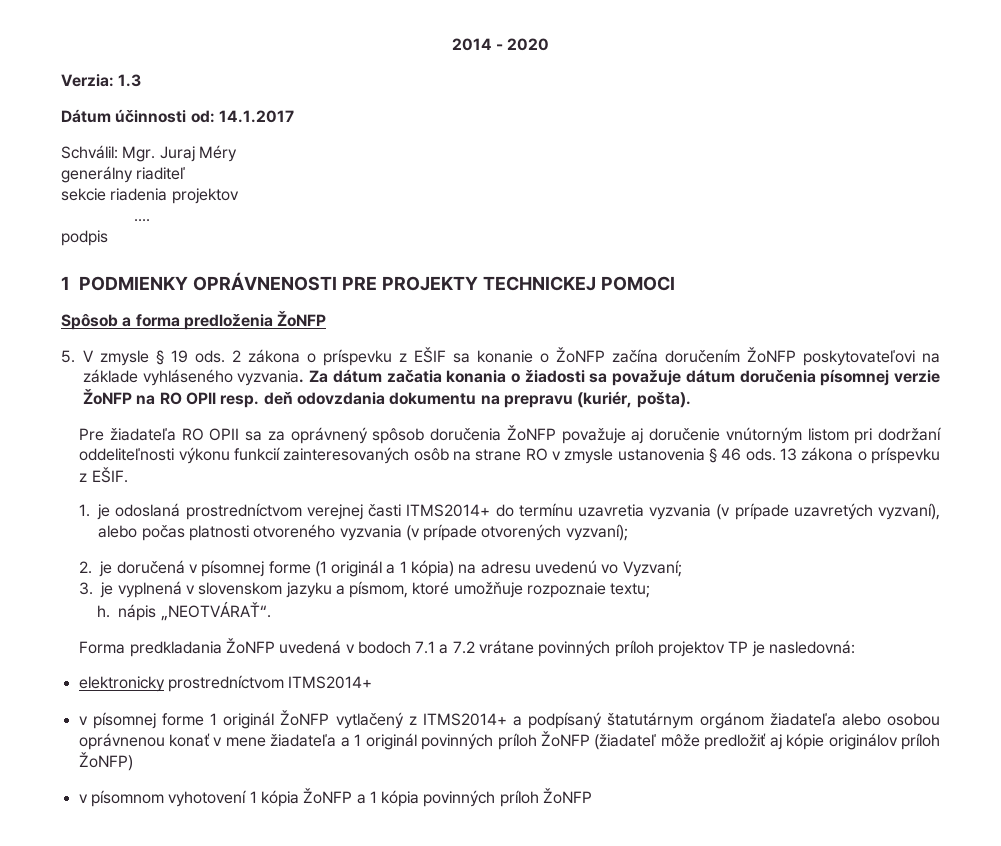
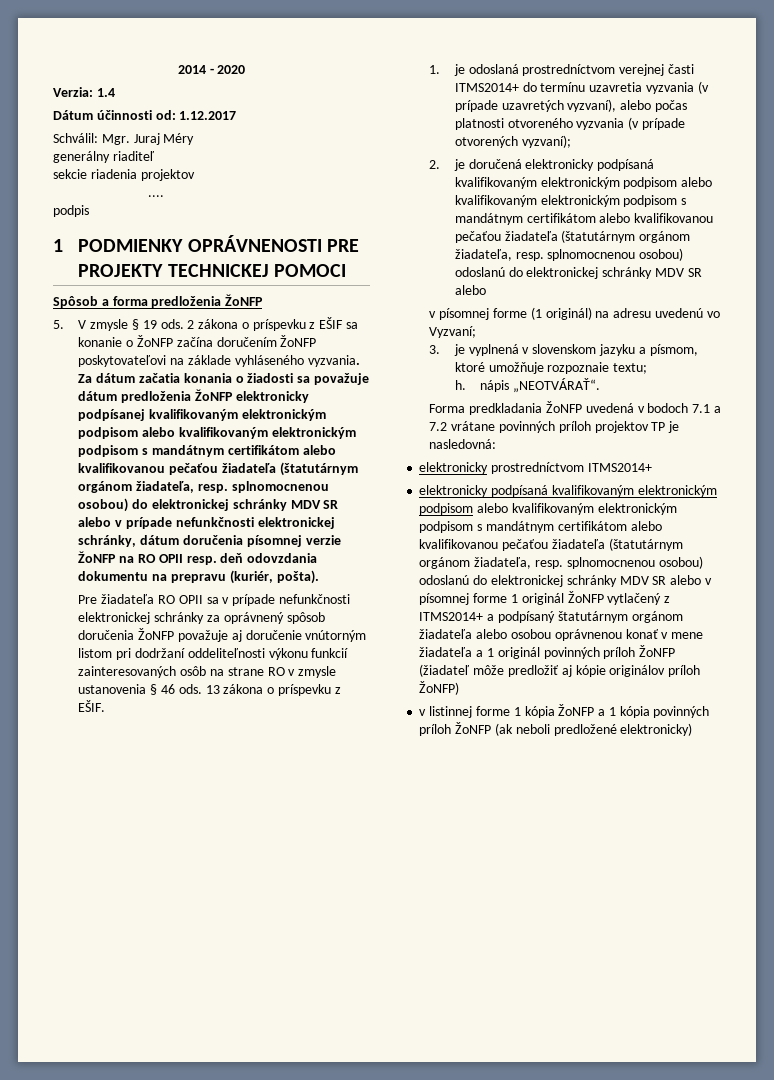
- Verzia: 1.3
+ Verzia: 1.4
- Dátum účinnosti od: 14.1.2017
+ Dátum účinnosti od: 1.12.2017
- Za dátum začatia konania o žiadosti sa považuje dátum doručenia písomnej verzie ŽoNFP na RO OPII resp. deň odovzdania dokumentu na prepravu (kuriér, pošta).
+ Za dátum začatia konania o žiadosti sa považuje dátum predloženia ŽoNFP elektronicky podpísanej kvalifikovaným elektronickým podpisom alebo kvalifikovaným elektronickým podpisom s mandátnym certifikátom alebo kvalifikovanou pečaťou žiadateľa (štatutárnym orgánom žiadateľa, resp. splnomocnenou osobou) do elektronickej schránky MDV SR alebo v prípade nefunkčnosti elektronickej schránky, dátum doručenia písomnej verzie ŽoNFP na RO OPII resp. deň odovzdania dokumentu na prepravu (kuriér, pošta).
- Pre žiadateľa RO OPII sa za oprávnený spôsob doručenia ŽoNFP považuje aj doručenie vnútorným listom pri dodržaní oddeliteľnosti výkonu funkcií zainteresovaných osôb na strane RO v zmysle ustanovenia § 46 ods.
+ Pre žiadateľa RO OPII sa v prípade nefunkčnosti elektronickej schránky za oprávnený spôsob doručenia ŽoNFP považuje aj doručenie vnútorným listom pri dodržaní oddeliteľnosti výkonu funkcií zainteresovaných osôb na strane RO v zmysle ustanovenia § 46 ods.
- 2. je doručená v písomnej forme (1 originál a 1 kópia) na adresu uvedenú vo Vyzvaní;
+ 2. je doručená elektronicky podpísaná kvalifikovaným elektronickým podpisom alebo kvalifikovaným elektronickým podpisom s mandátnym certifikátom alebo kvalifikovanou pečaťou žiadateľa (štatutárnym orgánom žiadateľa, resp. splnomocnenou osobou) odoslanú do elektronickej schránky MDV SR alebo
+ v písomnej forme (1 originál) na adresu uvedenú vo Vyzvaní;
- v písomnej forme 1 originál ŽoNFP vytlačený z ITMS2014+ a podpísaný štatutárnym orgánom žiadateľa alebo osobou oprávnenou konať v mene žiadateľa a 1 originál povinných príloh ŽoNFP (žiadateľ môže predložiť aj kópie originálov príloh ŽoNFP)
+ elektronicky podpísaná kvalifikovaným elektronickým podpisom alebo kvalifikovaným elektronickým podpisom s mandátnym certifikátom alebo kvalifikovanou pečaťou žiadateľa (štatutárnym orgánom žiadateľa, resp. splnomocnenou osobou) odoslanú do elektronickej schránky MDV SR alebo v písomnej forme 1 originál ŽoNFP vytlačený z ITMS2014+ a podpísaný štatutárnym orgánom žiadateľa alebo osobou oprávnenou konať v mene žiadateľa a 1 originál povinných príloh ŽoNFP (žiadateľ môže predložiť aj kópie originálov príloh ŽoNFP)
- v písomnom vyhotovení 1 kópia ŽoNFP a 1 kópia povinných príloh ŽoNFP
+ v listinnej forme 1 kópia ŽoNFP a 1 kópia povinných príloh ŽoNFP (ak neboli predložené elektronicky)

